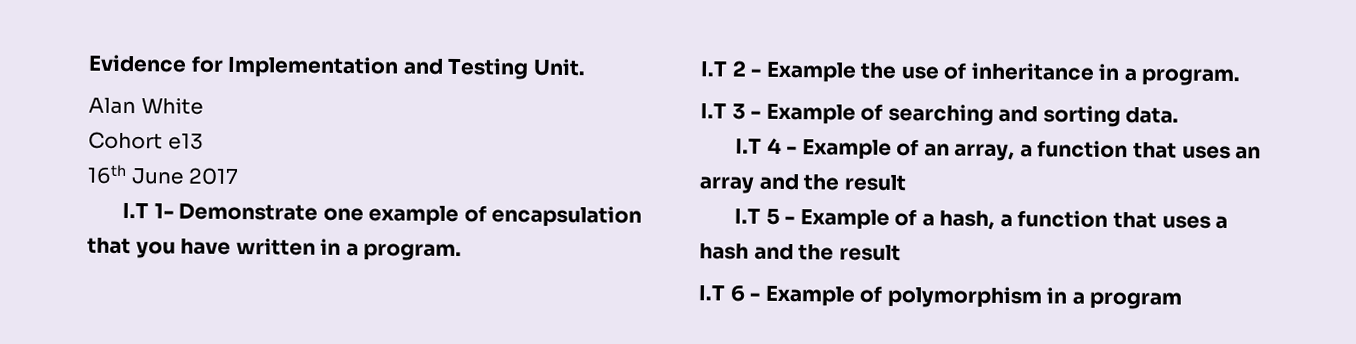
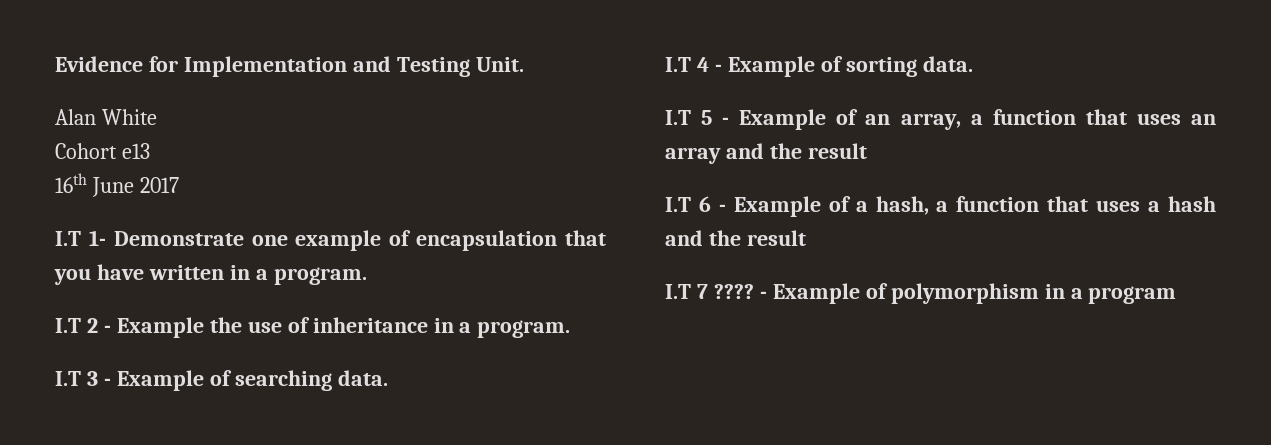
- I.T 3 - Example of searching and sorting data.
+ I.T 3 - Example of searching data.
+ I.T 4 - Example of sorting data.
- I.T 4 - Example of an array, a function that uses an array and the result
+ I.T 5 - Example of an array, a function that uses an array and the result
- I.T 5 - Example of a hash, a function that uses a hash and the result
+ I.T 6 - Example of a hash, a function that uses a hash and the result
- I.T 6 - Example of polymorphism in a program
+ I.T 7 ???? - Example of polymorphism in a program

